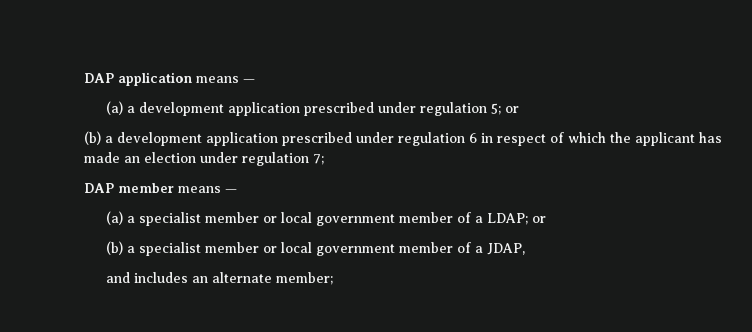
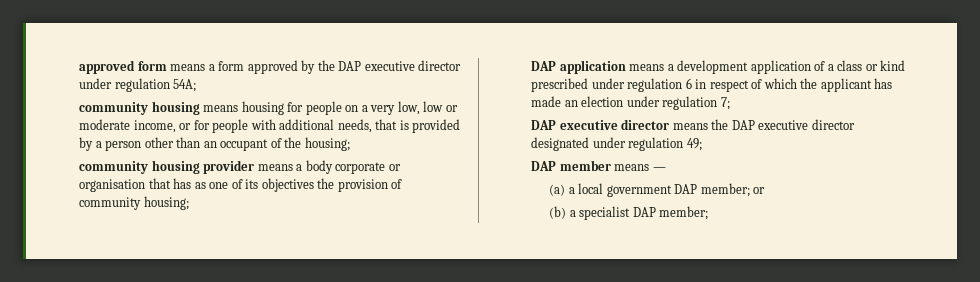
+ approved form means a form approved by the DAP executive director under regulation 54A;
+ community housing means housing for people on a very low, low or moderate income, or for people with additional needs, that is provided by a person other than an occupant of the housing;
+ community housing provider means a body corporate or organisation that has as one of its objectives the provision of community housing;
- DAP application means —
- (a) a development application prescribed under regulation 5; or
- (b) a development application prescribed under regulation 6 in respect of which the applicant has made an election under regulation 7;
+ DAP application means a development application of a class or kind prescribed under regulation 6 in respect of which the applicant has made an election under regulation 7;
+ DAP executive director means the DAP executive director designated under regulation 49;
- (a) a specialist member or local government member of a LDAP; or
- (b) a specialist member or local government member of a JDAP,
- and includes an alternate member;
+ (a) a local government DAP member; or
+ (b) a specialist DAP member;

